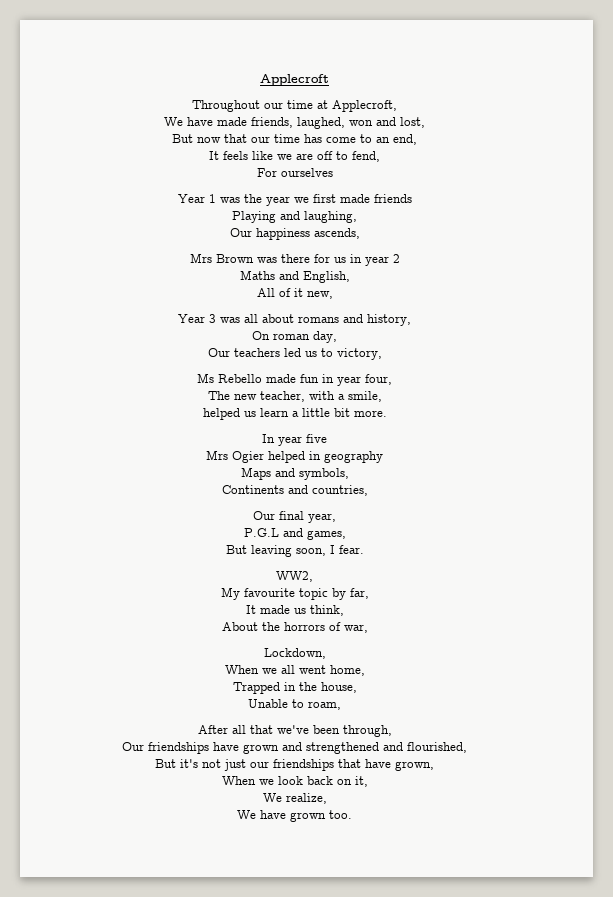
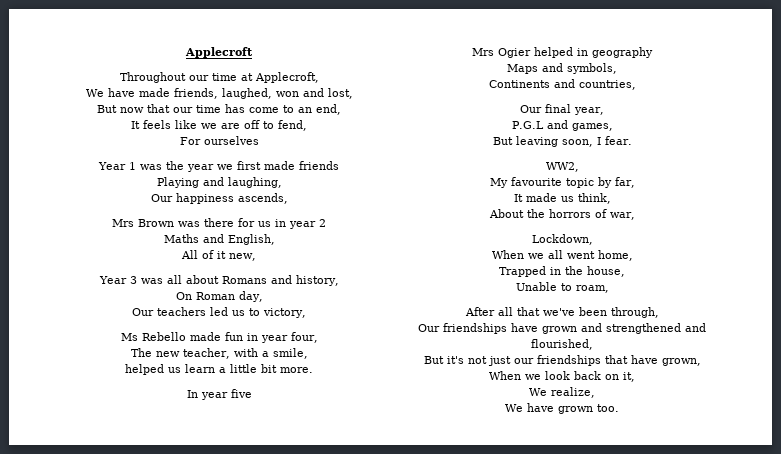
- Year 3 was all about romans and history,
+ Year 3 was all about Romans and history,
- On roman day,
+ On Roman day,

